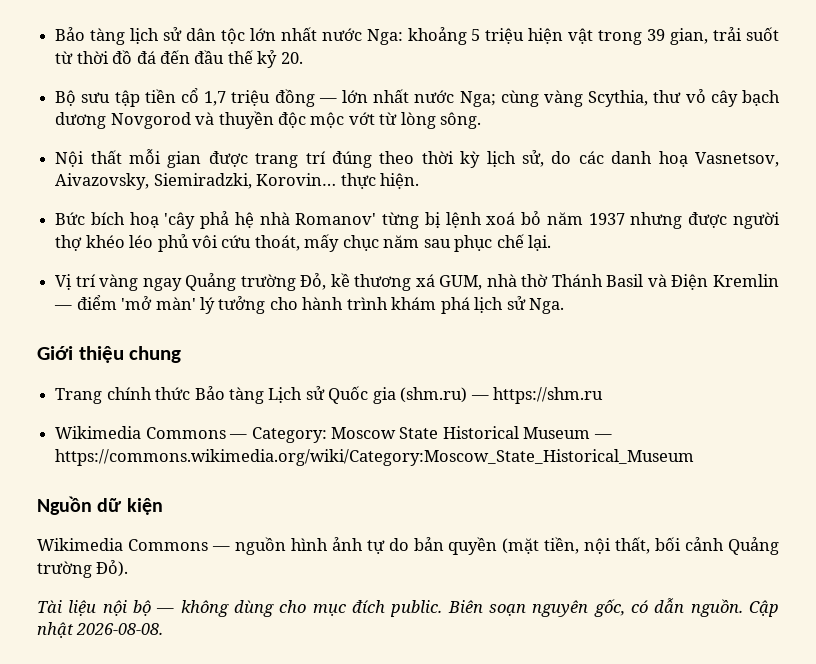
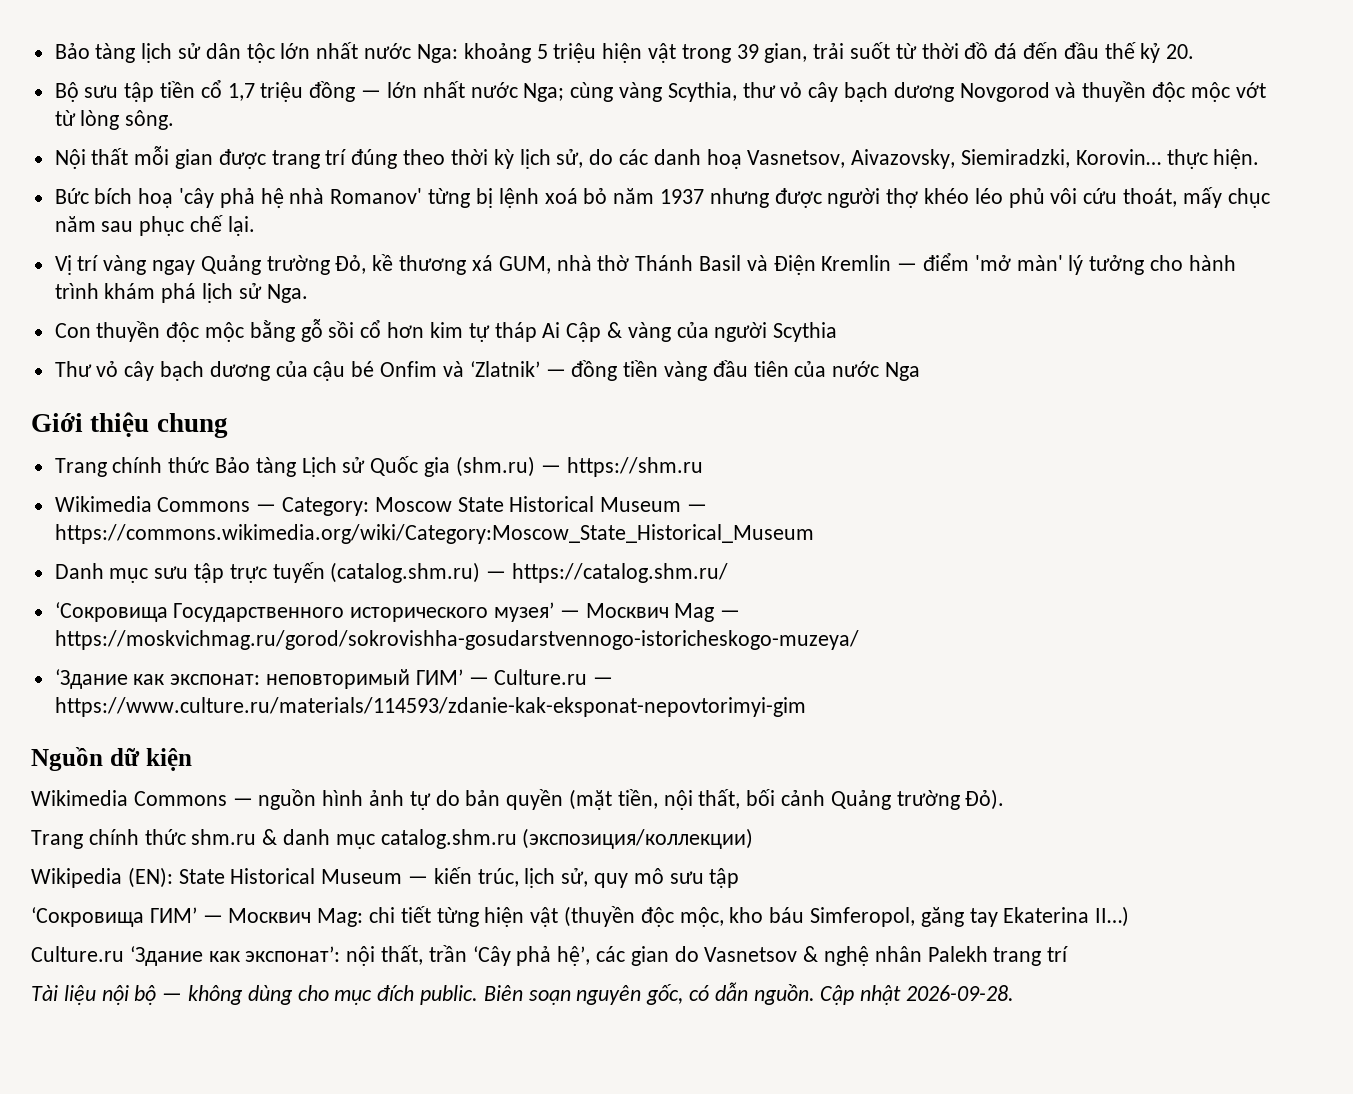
+ Con thuyền độc mộc bằng gỗ sồi cổ hơn kim tự tháp Ai Cập & vàng của người Scythia
+ Thư vỏ cây bạch dương của cậu bé Onfim và ‘Zlatnik’ — đồng tiền vàng đầu tiên của nước Nga
+ Danh mục sưu tập trực tuyến (catalog.shm.ru) — https://catalog.shm.ru/
+ ‘Сокровища Государственного исторического музея’ — Москвич Mag — https://moskvichmag.ru/gorod/sokrovishha-gosudarstvennogo-istoricheskogo-muzeya/
+ ‘Здание как экспонат: неповторимый ГИМ’ — Culture.ru — https://www.culture.ru/materials/114593/zdanie-kak-eksponat-nepovtorimyi-gim
+ Trang chính thức shm.ru & danh mục catalog.shm.ru (экспозиция/коллекции)
+ Wikipedia (EN): State Historical Museum — kiến trúc, lịch sử, quy mô sưu tập
+ ‘Сокровища ГИМ’ — Москвич Mag: chi tiết từng hiện vật (thuyền độc mộc, kho báu Simferopol, găng tay Ekaterina II…)
+ Culture.ru ‘Здание как экспонат’: nội thất, trần ‘Cây phả hệ’, các gian do Vasnetsov & nghệ nhân Palekh trang trí
- Cập nhật 2026-08-08.
+ Cập nhật 2026-09-28.

